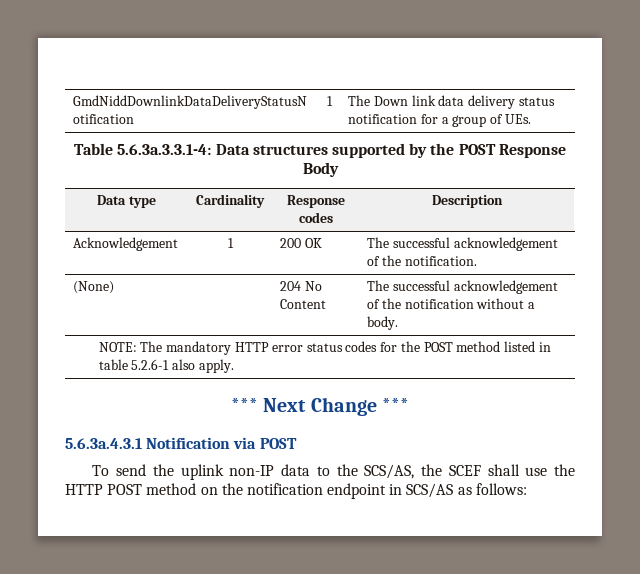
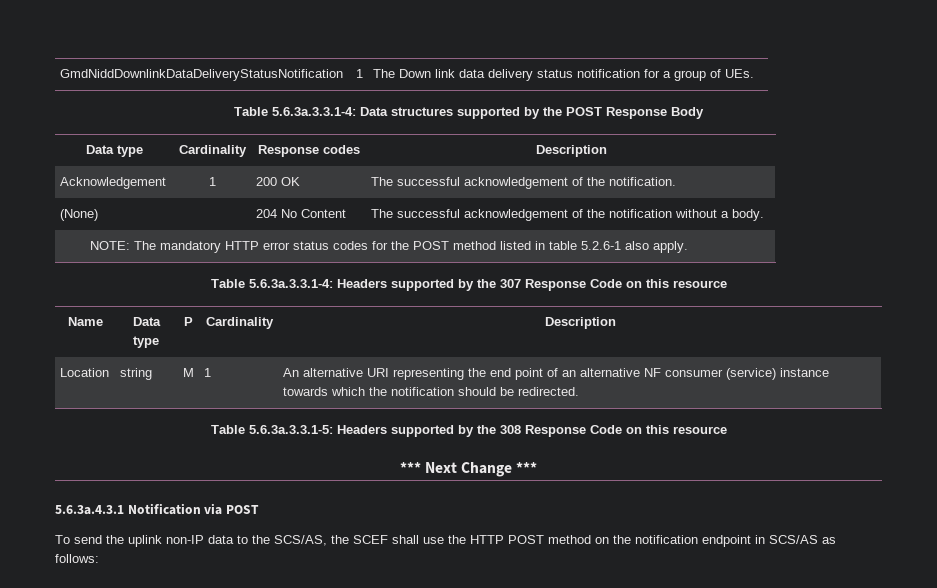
+ Table 5.6.3a.3.3.1-4: Headers supported by the 307 Response Code on this resource
+ Name | Data type | P | Cardinality | Description
+ Location | string | M | 1 | An alternative URI representing the end point of an alternative NF consumer (service) instance towards which the notification should be redirected.
+ Table 5.6.3a.3.3.1-5: Headers supported by the 308 Response Code on this resource

